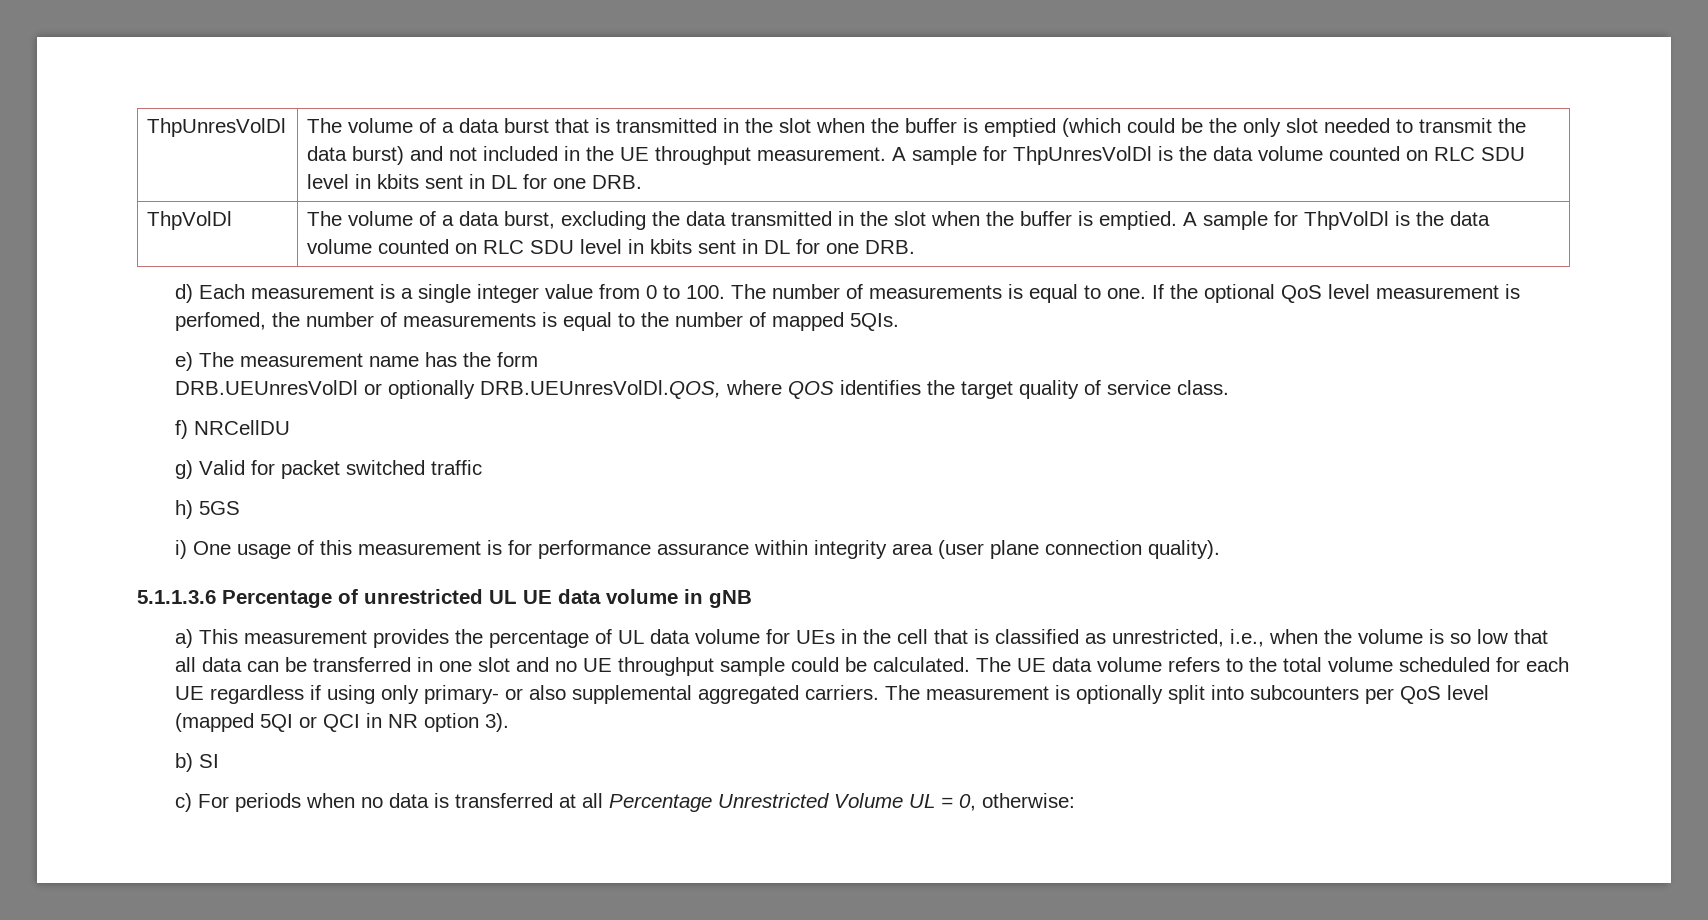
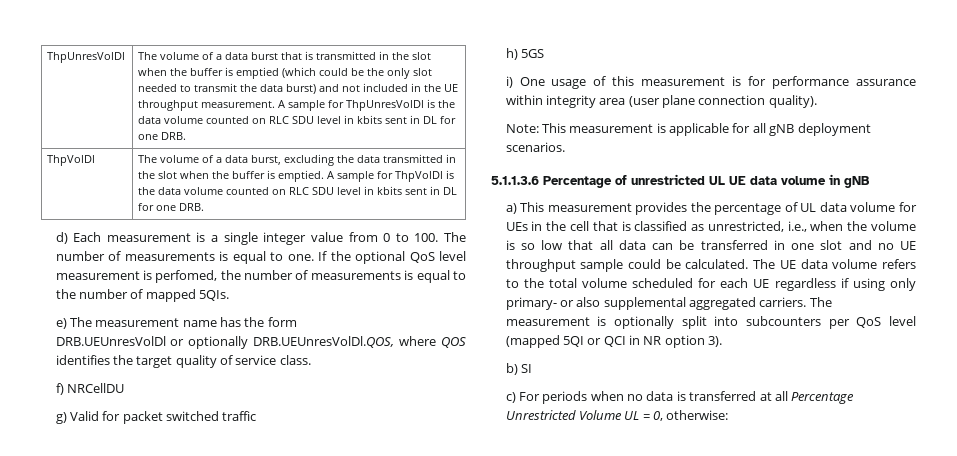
+ Note: This measurement is applicable for all gNB deployment scenarios.

